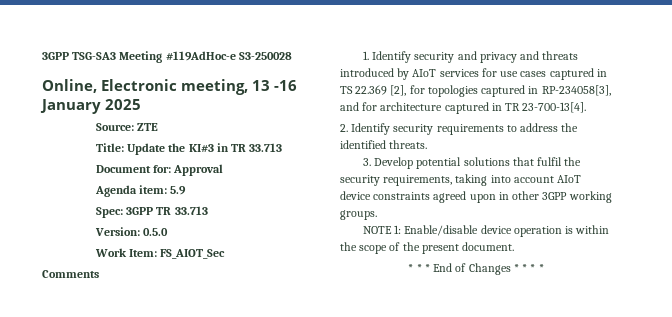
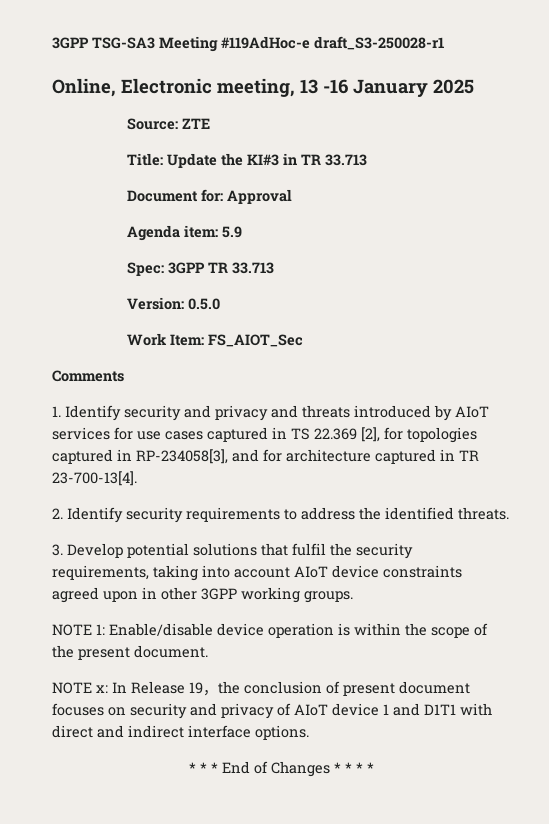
- 3GPP TSG-SA3 Meeting #119AdHoc-e S3-250028
+ 3GPP TSG-SA3 Meeting #119AdHoc-e draft_S3-250028-r1
+ NOTE x: In Release 19，the conclusion of present document focuses on security and privacy of AIoT device 1 and D1T1 with direct and indirect interface options.

